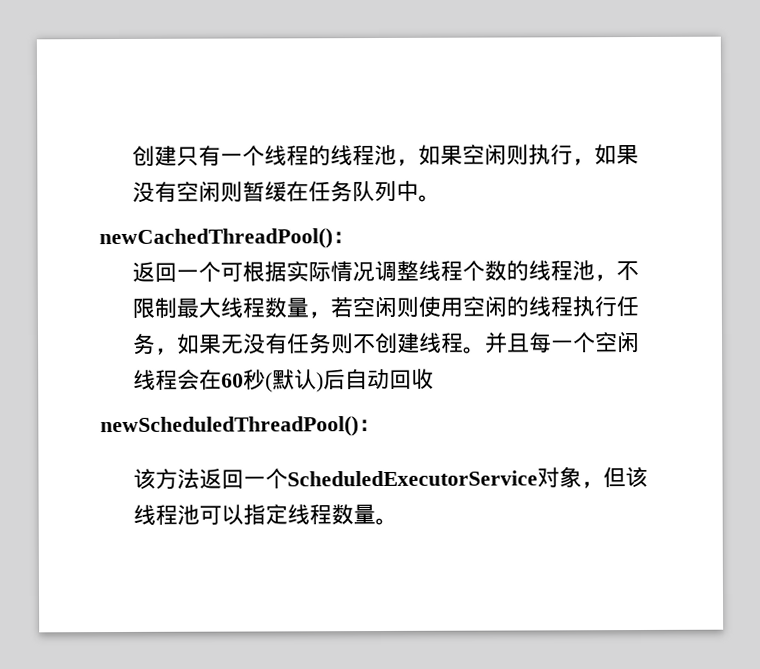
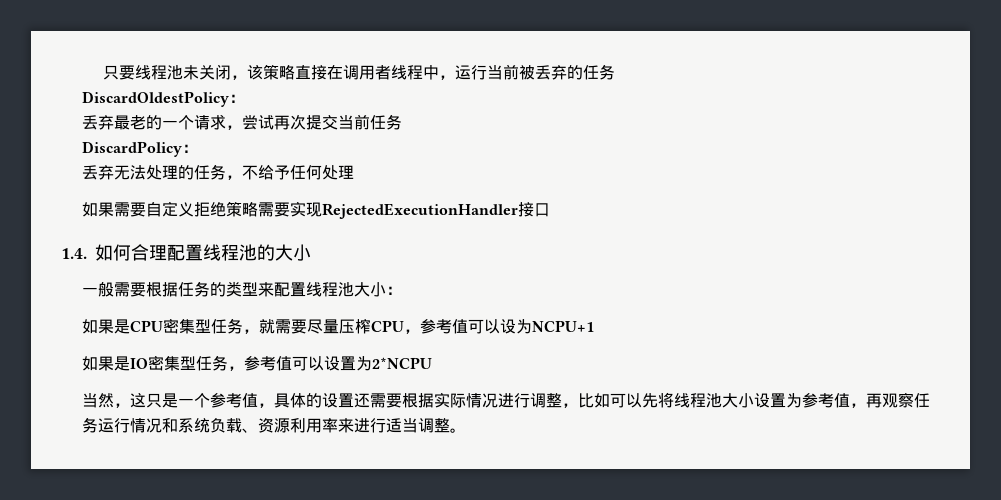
- 创建只有一个线程的线程池，如果空闲则执行，如果没有空闲则暂缓在任务队列中。
- newCachedThreadPool()：
- 返回一个可根据实际情况调整线程个数的线程池，不限制最大线程数量，若空闲则使用空闲的线程执行任务，如果无没有任务则不创建线程。并且每一个空闲线程会在60秒(默认)后自动回收
- newScheduledThreadPool()：
- 该方法返回一个ScheduledExecutorService对象，但该线程池可以指定线程数量。
+ 只要线程池未关闭，该策略直接在调用者线程中，运行当前被丢弃的任务
+ DiscardOldestPolicy：
+ 丢弃最老的一个请求，尝试再次提交当前任务
+ DiscardPolicy：
+ 丢弃无法处理的任务，不给予任何处理
+ 如果需要自定义拒绝策略需要实现RejectedExecutionHandler接口
+ 1.4.如何合理配置线程池的大小
+ 一般需要根据任务的类型来配置线程池大小：
+ 如果是CPU密集型任务，就需要尽量压榨CPU，参考值可以设为NCPU+1
+ 如果是IO密集型任务，参考值可以设置为2*NCPU
+ 当然，这只是一个参考值，具体的设置还需要根据实际情况进行调整，比如可以先将线程池大小设置为参考值，再观察任务运行情况和系统负载、资源利用率来进行适当调整。

